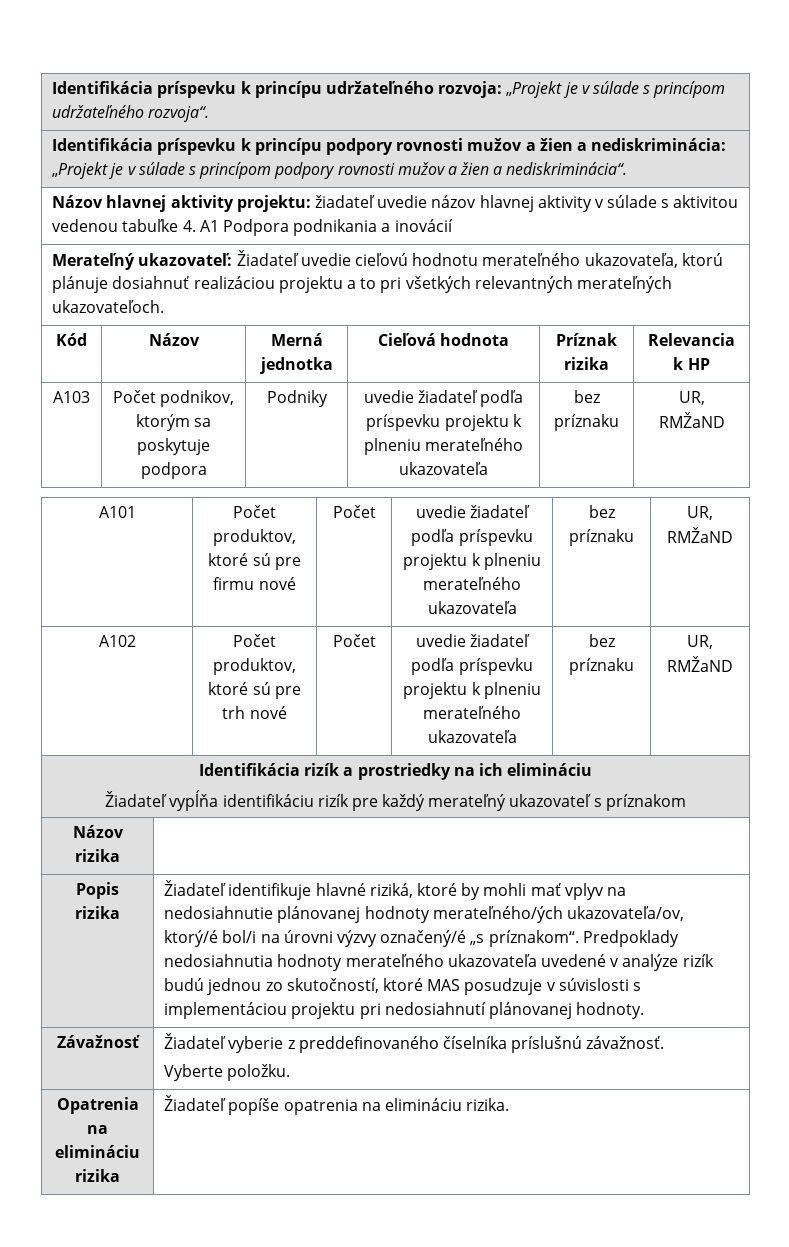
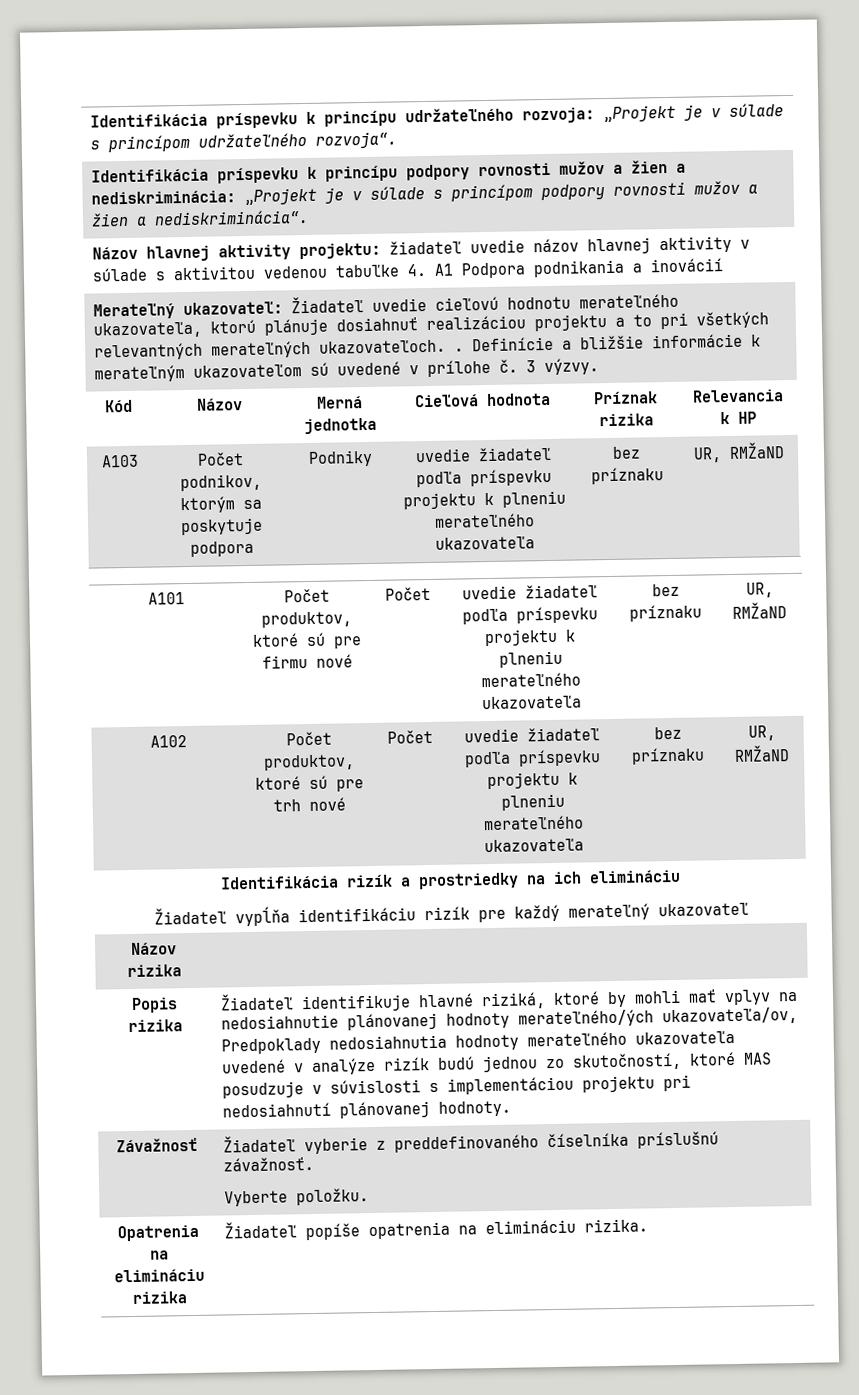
- Merateľný ukazovateľ: Žiadateľ uvedie cieľovú hodnotu merateľného ukazovateľa, ktorú plánuje dosiahnuť realizáciou projektu a to pri všetkých relevantných merateľných ukazovateľoch.
+ Merateľný ukazovateľ: Žiadateľ uvedie cieľovú hodnotu merateľného ukazovateľa, ktorú plánuje dosiahnuť realizáciou projektu a to pri všetkých relevantných merateľných ukazovateľoch. . Definície a bližšie informácie k merateľným ukazovateľom sú uvedené v prílohe č. 3 výzvy.
  Identifikácia rizík a prostriedky na ich elimináciu
- Žiadateľ vypĺňa identifikáciu rizík pre každý merateľný ukazovateľ s príznakom
+ Žiadateľ vypĺňa identifikáciu rizík pre každý merateľný ukazovateľ
- Žiadateľ identifikuje hlavné riziká, ktoré by mohli mať vplyv na nedosiahnutie plánovanej hodnoty merateľného/ých ukazovateľa/ov, ktorý/é bol/i na úrovni výzvy označený/é „s príznakom“. Predpoklady nedosiahnutia hodnoty merateľného ukazovateľa uvedené v analýze rizík budú jednou zo skutočností, ktoré MAS posudzuje v súvislosti s implementáciou projektu pri nedosiahnutí plánovanej hodnoty.
+ Žiadateľ identifikuje hlavné riziká, ktoré by mohli mať vplyv na nedosiahnutie plánovanej hodnoty merateľného/ých ukazovateľa/ov, Predpoklady nedosiahnutia hodnoty merateľného ukazovateľa uvedené v analýze rizík budú jednou zo skutočností, ktoré MAS posudzuje v súvislosti s implementáciou projektu pri nedosiahnutí plánovanej hodnoty.

